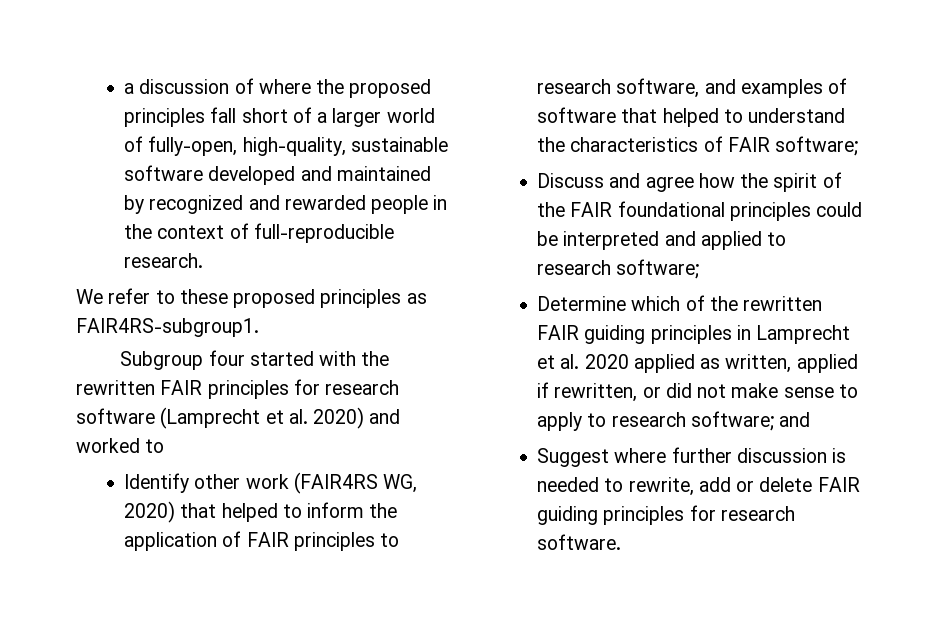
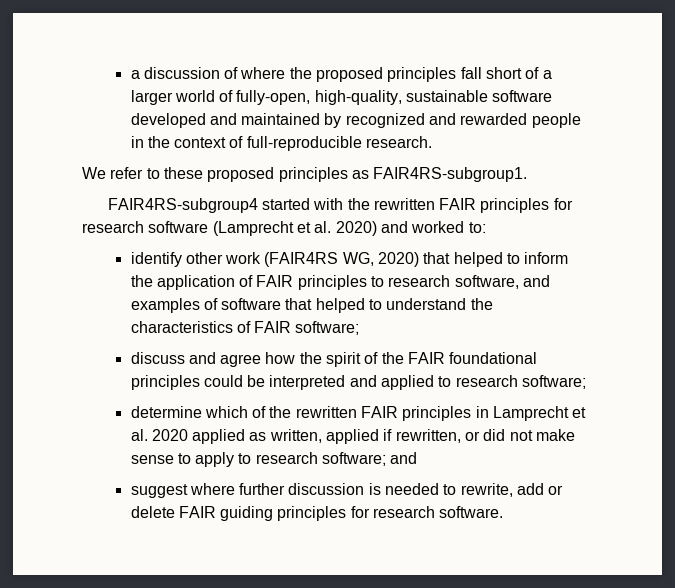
- Subgroup four started with the rewritten FAIR principles for research software (Lamprecht et al. 2020) and worked to
- Identify other work (FAIR4RS WG, 2020) that helped to inform the application of FAIR principles to research software, and examples of software that helped to understand the characteristics of FAIR software;
+ FAIR4RS-subgroup4 started with the rewritten FAIR principles for research software (Lamprecht et al. 2020) and worked to:
+ identify other work (FAIR4RS WG, 2020) that helped to inform the application of FAIR principles to research software, and examples of software that helped to understand the characteristics of FAIR software;
- Discuss and agree how the spirit of the FAIR foundational principles could be interpreted and applied to research software;
+ discuss and agree how the spirit of the FAIR foundational principles could be interpreted and applied to research software;
- Determine which of the rewritten FAIR guiding principles in Lamprecht et al. 2020 applied as written, applied if rewritten, or did not make sense to apply to research software; and
+ determine which of the rewritten FAIR principles in Lamprecht et al. 2020 applied as written, applied if rewritten, or did not make sense to apply to research software; and
- Suggest where further discussion is needed to rewrite, add or delete FAIR guiding principles for research software.
+ suggest where further discussion is needed to rewrite, add or delete FAIR guiding principles for research software.

